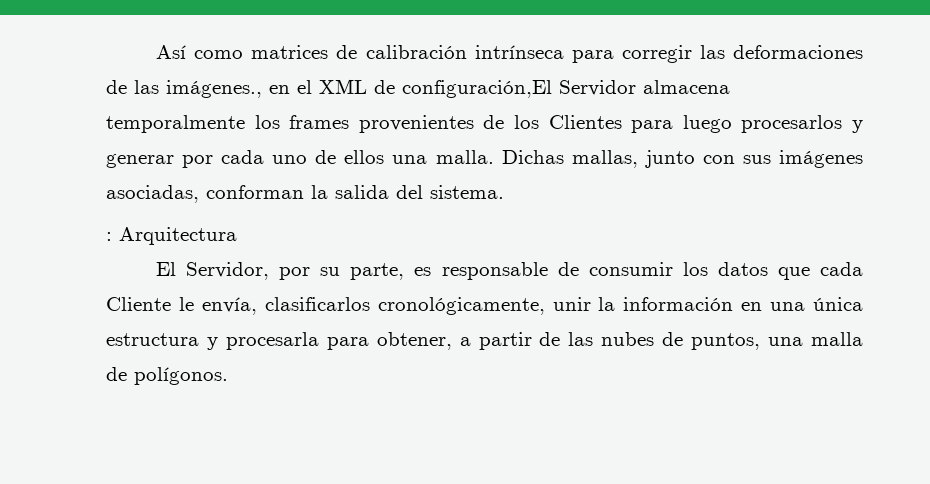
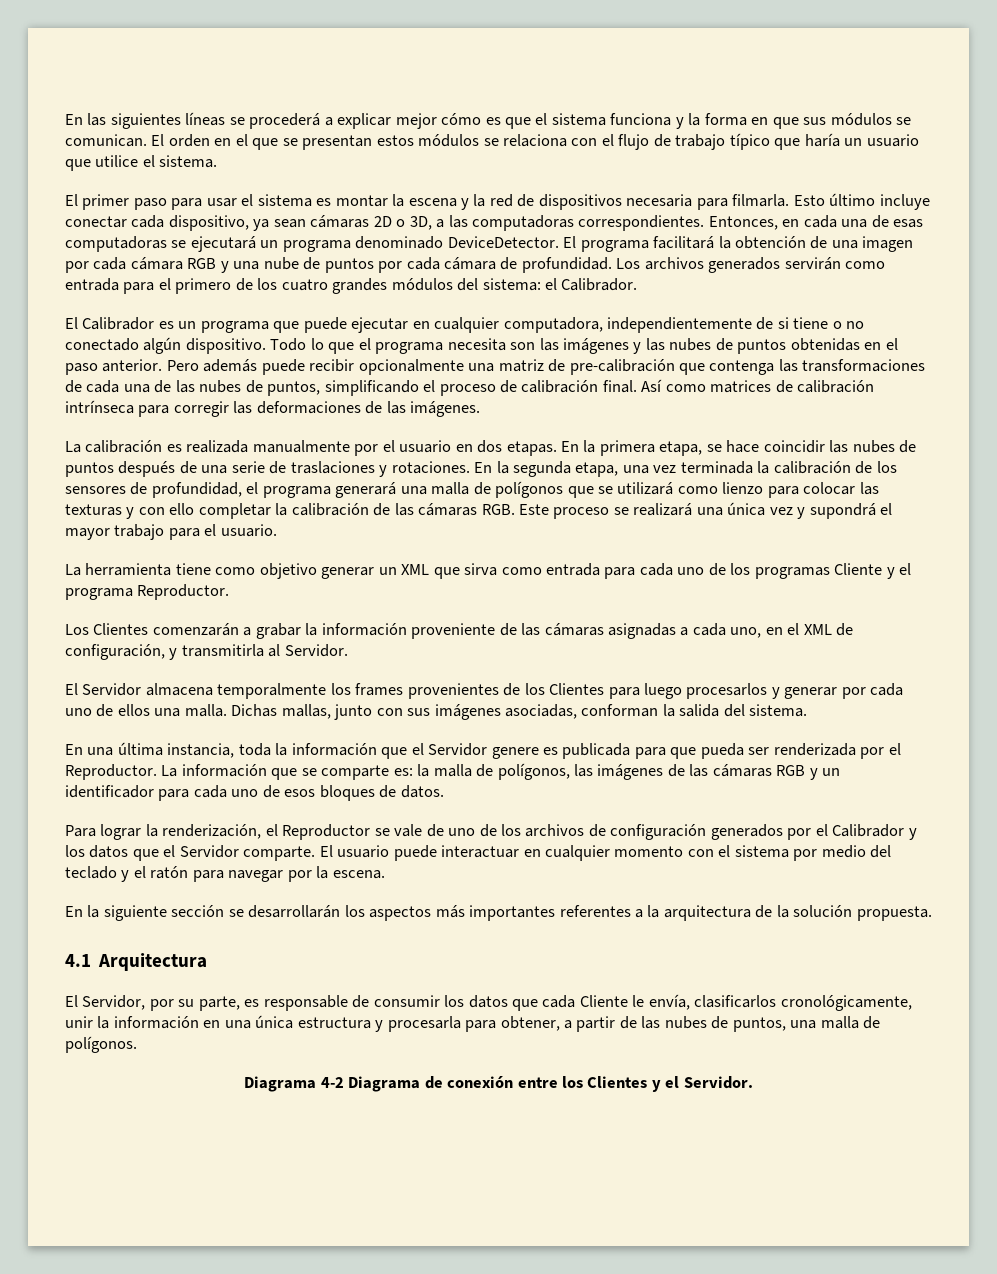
+ En las siguientes líneas se procederá a explicar mejor cómo es que el sistema funciona y la forma en que sus módulos se comunican. El orden en el que se presentan estos módulos se relaciona con el flujo de trabajo típico que haría un usuario que utilice el sistema.
+ El primer paso para usar el sistema es montar la escena y la red de dispositivos necesaria para filmarla. Esto último incluye conectar cada dispositivo, ya sean cámaras 2D o 3D, a las computadoras correspondientes. Entonces, en cada una de esas computadoras se ejecutará un programa denominado DeviceDetector. El programa facilitará la obtención de una imagen por cada cámara RGB y una nube de puntos por cada cámara de profundidad. Los archivos generados servirán como entrada para el primero de los cuatro grandes módulos del sistema: el Calibrador.
+ El Calibrador es un programa que puede ejecutar en cualquier computadora, independientemente de si tiene o no conectado algún dispositivo. Todo lo que el programa necesita son las imágenes y las nubes de puntos obtenidas en el paso anterior. Pero además puede recibir opcionalmente una matriz de pre-calibración que contenga las transformaciones de cada una de las nubes de puntos, simplificando el proceso de calibración final.
- Así como matrices de calibración intrínseca para corregir las deformaciones de las imágenes., en el XML de configuración,El Servidor almacena temporalmente los frames provenientes de los Clientes para luego procesarlos y generar por cada uno de ellos una malla.
+ Así como matrices de calibración intrínseca para corregir las deformaciones de las imágenes.
+ La calibración es realizada manualmente por el usuario en dos etapas. En la primera etapa, se hace coincidir las nubes de puntos después de una serie de traslaciones y rotaciones. En la segunda etapa, una vez terminada la calibración de los sensores de profundidad, el programa generará una malla de polígonos que se utilizará como lienzo para colocar las texturas y con ello completar la calibración de las cámaras RGB. Este proceso se realizará una única vez y supondrá el mayor trabajo para el usuario.
+ La herramienta tiene como objetivo generar un XML que sirva como entrada para cada uno de los programas Cliente y el programa Reproductor.
+ Los Clientes comenzarán a grabar la información proveniente de las cámaras asignadas a cada uno, en el XML de configuración, y transmitirla al Servidor.
+ El Servidor almacena temporalmente los frames provenientes de los Clientes para luego procesarlos y generar por cada uno de ellos una malla.
- : Arquitectura
+ En una última instancia, toda la información que el Servidor genere es publicada para que pueda ser renderizada por el Reproductor. La información que se comparte es: la malla de polígonos, las imágenes de las cámaras RGB y un identificador para cada uno de esos bloques de datos.
+ Para lograr la renderización, el Reproductor se vale de uno de los archivos de configuración generados por el Calibrador y los datos que el Servidor comparte. El usuario puede interactuar en cualquier momento con el sistema por medio del teclado y el ratón para navegar por la escena.
+ En la siguiente sección se desarrollarán los aspectos más importantes referentes a la arquitectura de la solución propuesta.
+ 4.1 Arquitectura
+ Diagrama 4-2 Diagrama de conexión entre los Clientes y el Servidor.

